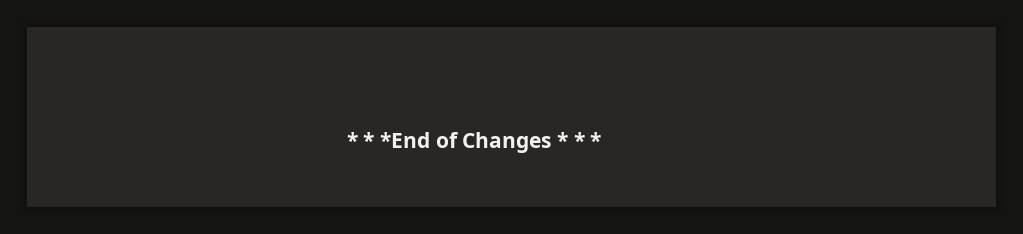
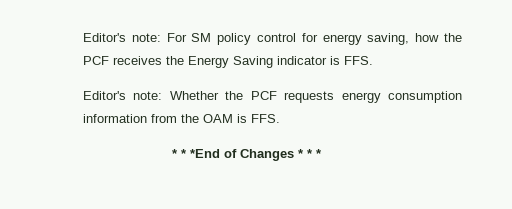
+ Editor's note: For SM policy control for energy saving, how the PCF receives the Energy Saving indicator is FFS.
+ Editor's note: Whether the PCF requests energy consumption information from the OAM is FFS.

